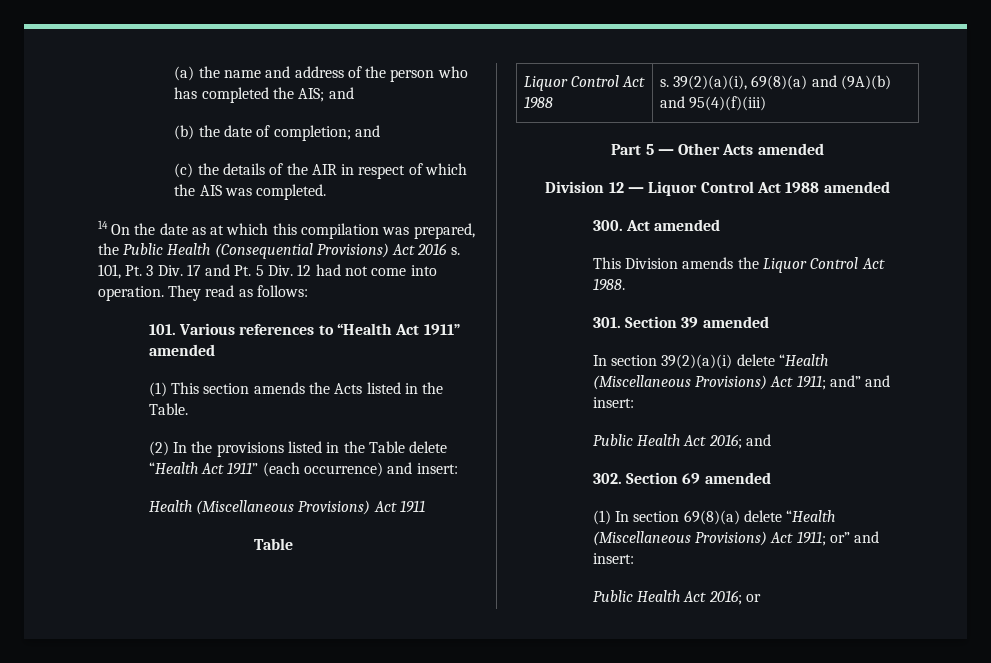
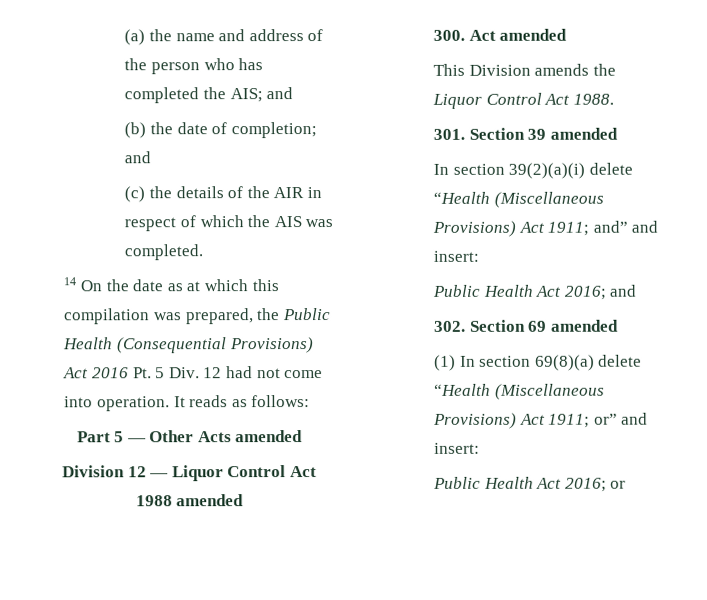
- 14 On the date as at which this compilation was prepared, the Public Health (Consequential Provisions) Act 2016 s. 101, Pt. 3 Div. 17 and Pt. 5 Div. 12 had not come into operation.
+ 14 On the date as at which this compilation was prepared, the Public Health (Consequential Provisions) Act 2016 Pt. 5 Div. 12 had not come into operation.
- They read as follows:
+ It reads as follows:
- 101. Various references to “Health Act 1911” amended
- (1) This section amends the Acts listed in the Table.
- (2) In the provisions listed in the Table delete “Health Act 1911” (each occurrence) and insert:
- Health (Miscellaneous Provisions) Act 1911
- Table
- Liquor Control Act 1988 | s. 39(2)(a)(i), 69(8)(a) and (9A)(b) and 95(4)(f)(iii)

